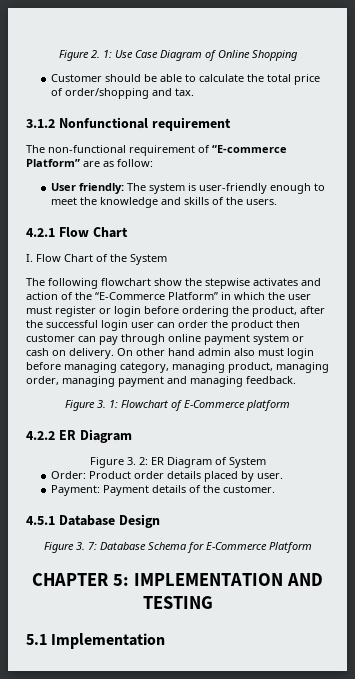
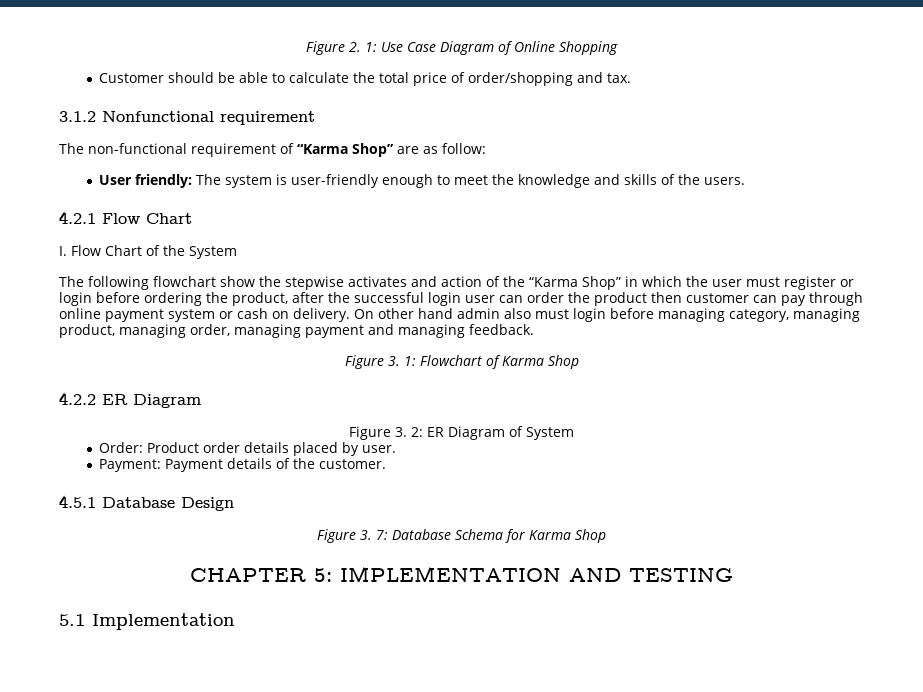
- The non-functional requirement of “E-commerce Platform” are as follow:
+ The non-functional requirement of “Karma Shop” are as follow:
- The following flowchart show the stepwise activates and action of the “E-Commerce Platform” in which the user must register or login before ordering the product, after the successful login user can order the product then customer can pay through online payment system or cash on delivery.
+ The following flowchart show the stepwise activates and action of the “Karma Shop” in which the user must register or login before ordering the product, after the successful login user can order the product then customer can pay through online payment system or cash on delivery.
- Figure 3. 1: Flowchart of E-Commerce platform
+ Figure 3. 1: Flowchart of Karma Shop
- Figure 3. 7: Database Schema for E-Commerce Platform
+ Figure 3. 7: Database Schema for Karma Shop

